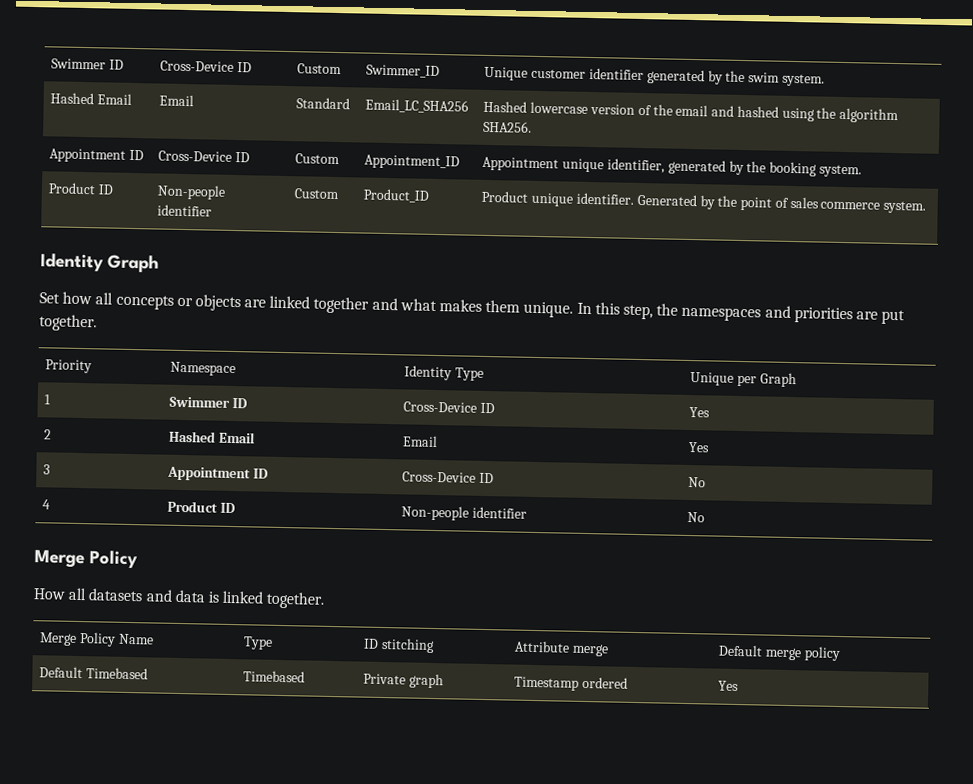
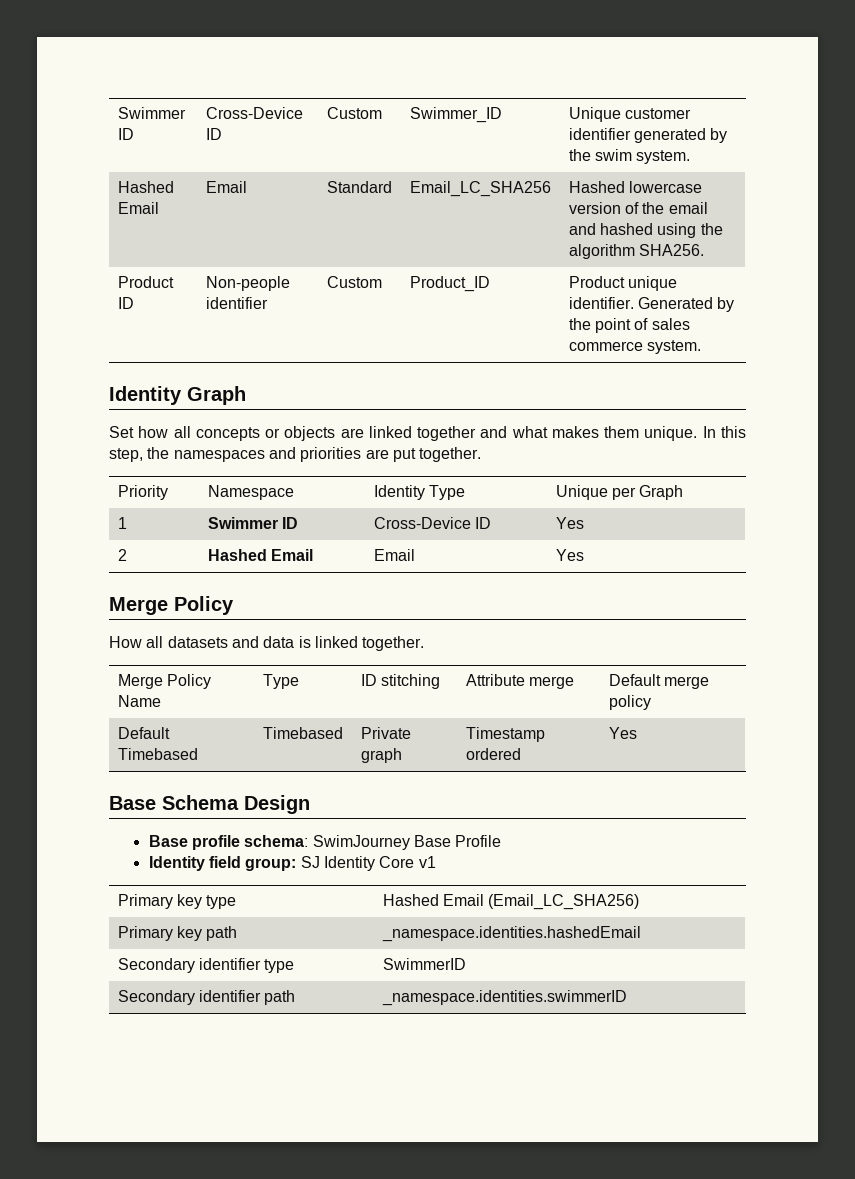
- Appointment ID | Cross-Device ID | Custom | Appointment_ID | Appointment unique identifier, generated by the booking system.
- 3 | Appointment ID | Cross-Device ID | No
- 4 | Product ID | Non-people identifier | No
+ Base Schema Design
+ Base profile schema: SwimJourney Base Profile
+ Identity field group: SJ Identity Core v1
+ Primary key type | Hashed Email (Email_LC_SHA256)
+ Primary key path | _namespace.identities.hashedEmail
+ Secondary identifier type | SwimmerID
+ Secondary identifier path | _namespace.identities.swimmerID

